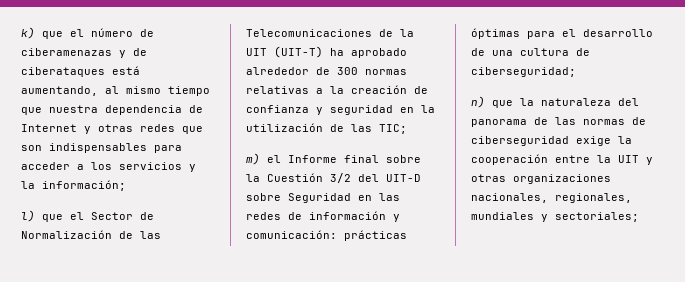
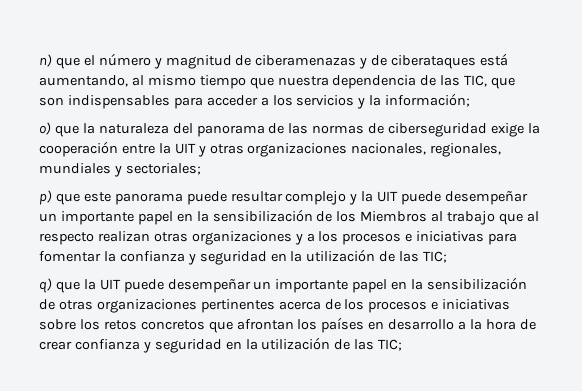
- k) que el número de ciberamenazas y de ciberataques está aumentando, al mismo tiempo que nuestra dependencia de Internet y otras redes que son indispensables para acceder a los servicios y la información;
+ n) que el número y magnitud de ciberamenazas y de ciberataques está aumentando, al mismo tiempo que nuestra dependencia de las TIC, que son indispensables para acceder a los servicios y la información;
- l) que el Sector de Normalización de las Telecomunicaciones de la UIT (UIT-T) ha aprobado alrededor de 300 normas relativas a la creación de confianza y seguridad en la utilización de las TIC;
- m) el Informe final sobre la Cuestión 3/2 del UIT-D sobre Seguridad en las redes de información y comunicación: prácticas óptimas para el desarrollo de una cultura de ciberseguridad;
- n) que la naturaleza del panorama de las normas de ciberseguridad exige la cooperación entre la UIT y otras organizaciones nacionales, regionales, mundiales y sectoriales;
+ o) que la naturaleza del panorama de las normas de ciberseguridad exige la cooperación entre la UIT y otras organizaciones nacionales, regionales, mundiales y sectoriales;
+ p) que este panorama puede resultar complejo y la UIT puede desempeñar un importante papel en la sensibilización de los Miembros al trabajo que al respecto realizan otras organizaciones y a los procesos e iniciativas para fomentar la confianza y seguridad en la utilización de las TIC;
+ q) que la UIT puede desempeñar un importante papel en la sensibilización de otras organizaciones pertinentes acerca de los procesos e iniciativas sobre los retos concretos que afrontan los países en desarrollo a la hora de crear confianza y seguridad en la utilización de las TIC;

